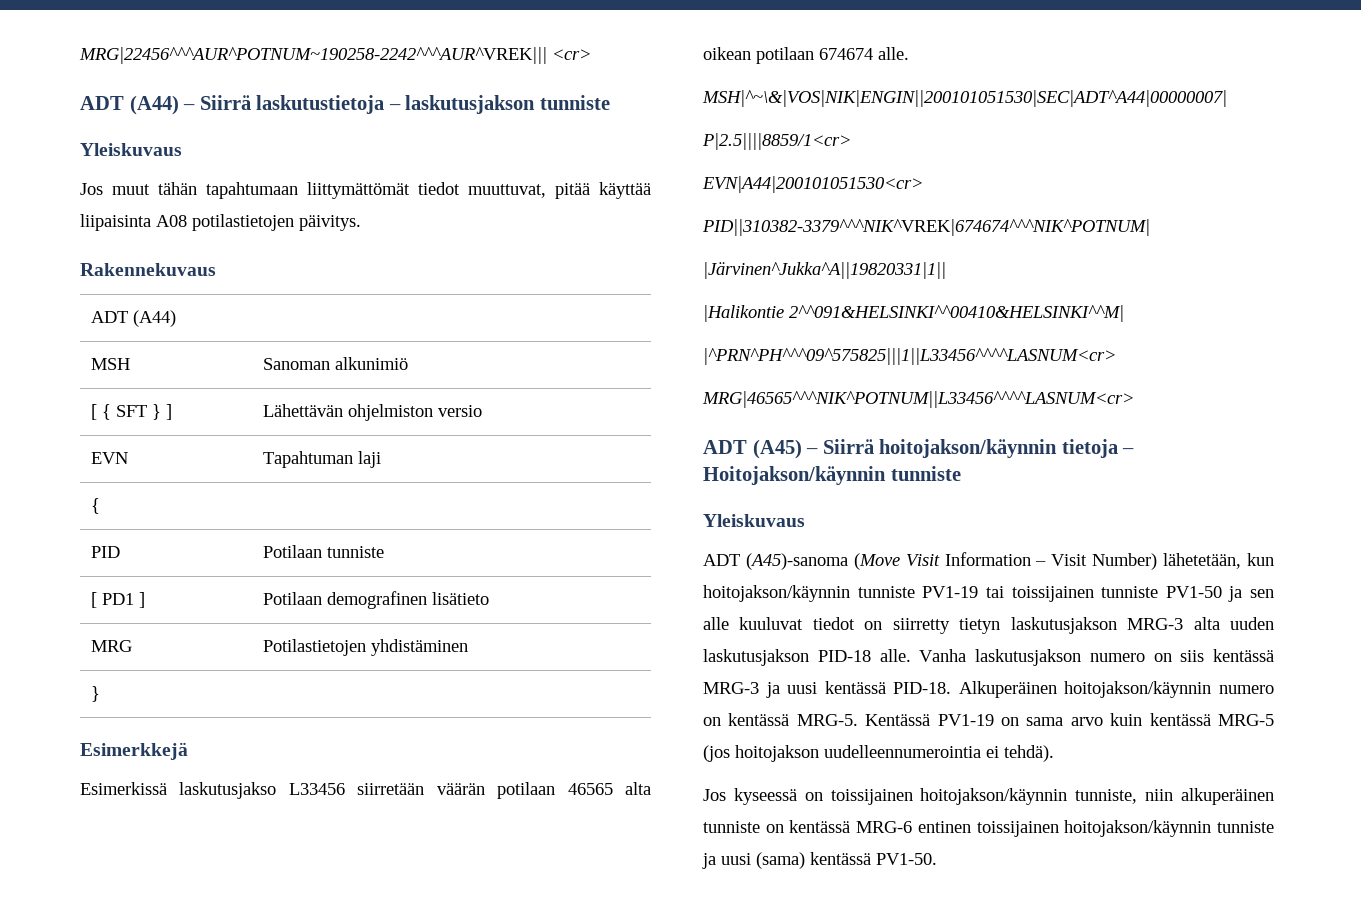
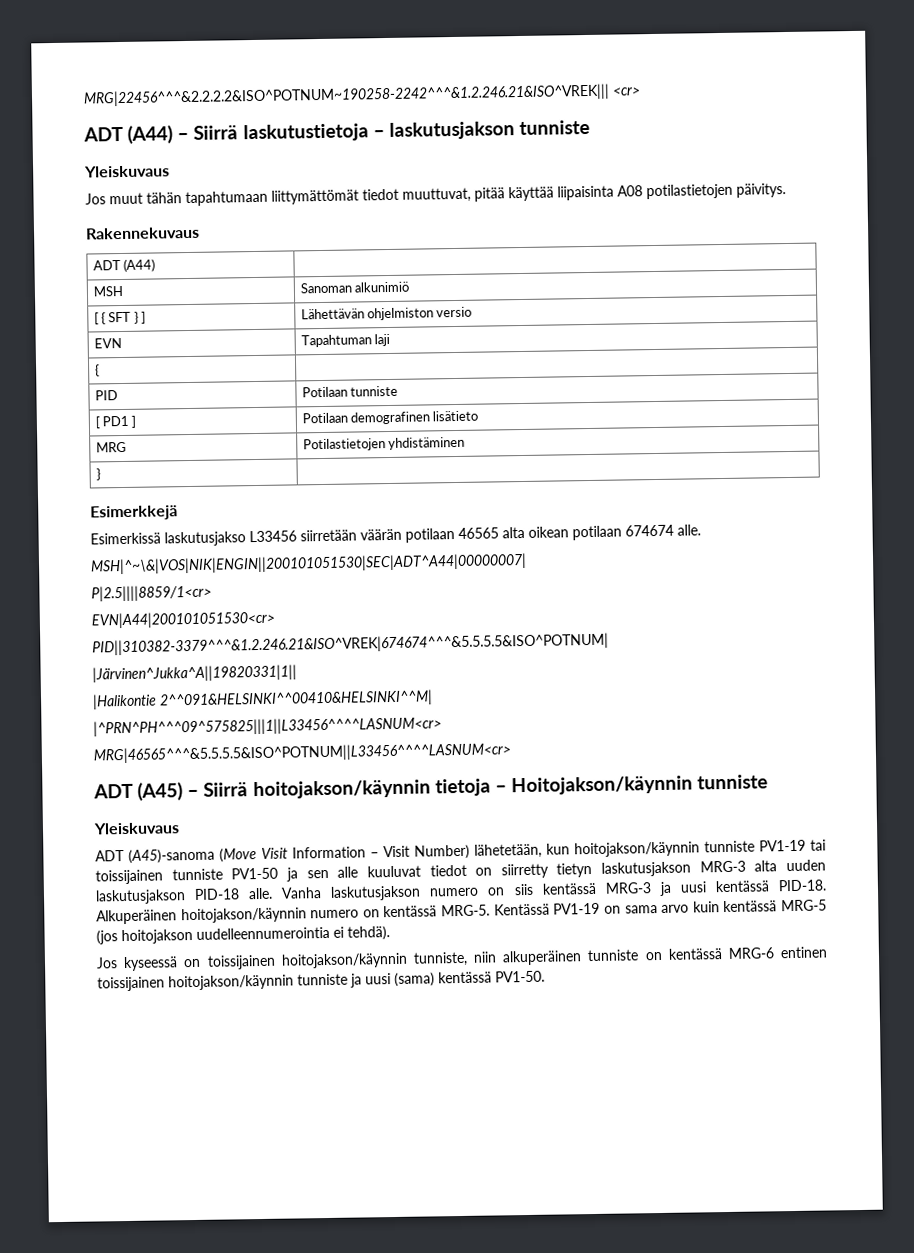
- MRG|22456^^^AUR^POTNUM~190258-2242^^^AUR^VREK||| <cr>
+ MRG|22456^^^&2.2.2.2&ISO^POTNUM~190258-2242^^^&1.2.246.21&ISO^VREK||| <cr>
- PID||310382-3379^^^NIK^VREK|674674^^^NIK^POTNUM|
+ PID||310382-3379^^^&1.2.246.21&ISO^VREK|674674^^^&5.5.5.5&ISO^POTNUM|
- MRG|46565^^^NIK^POTNUM||L33456^^^^LASNUM<cr>
+ MRG|46565^^^&5.5.5.5&ISO^POTNUM||L33456^^^^LASNUM<cr>

